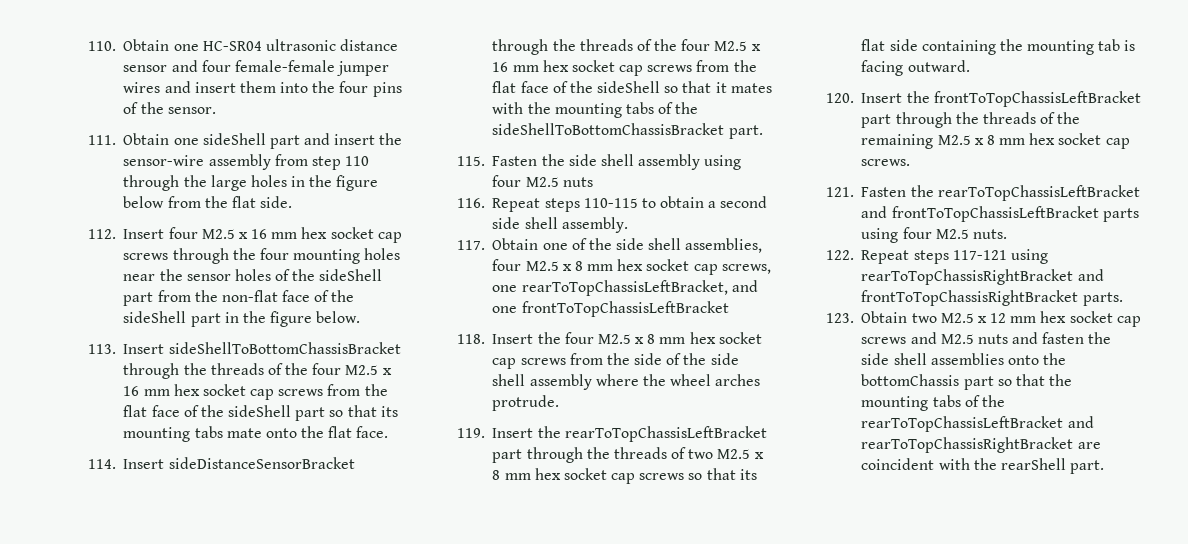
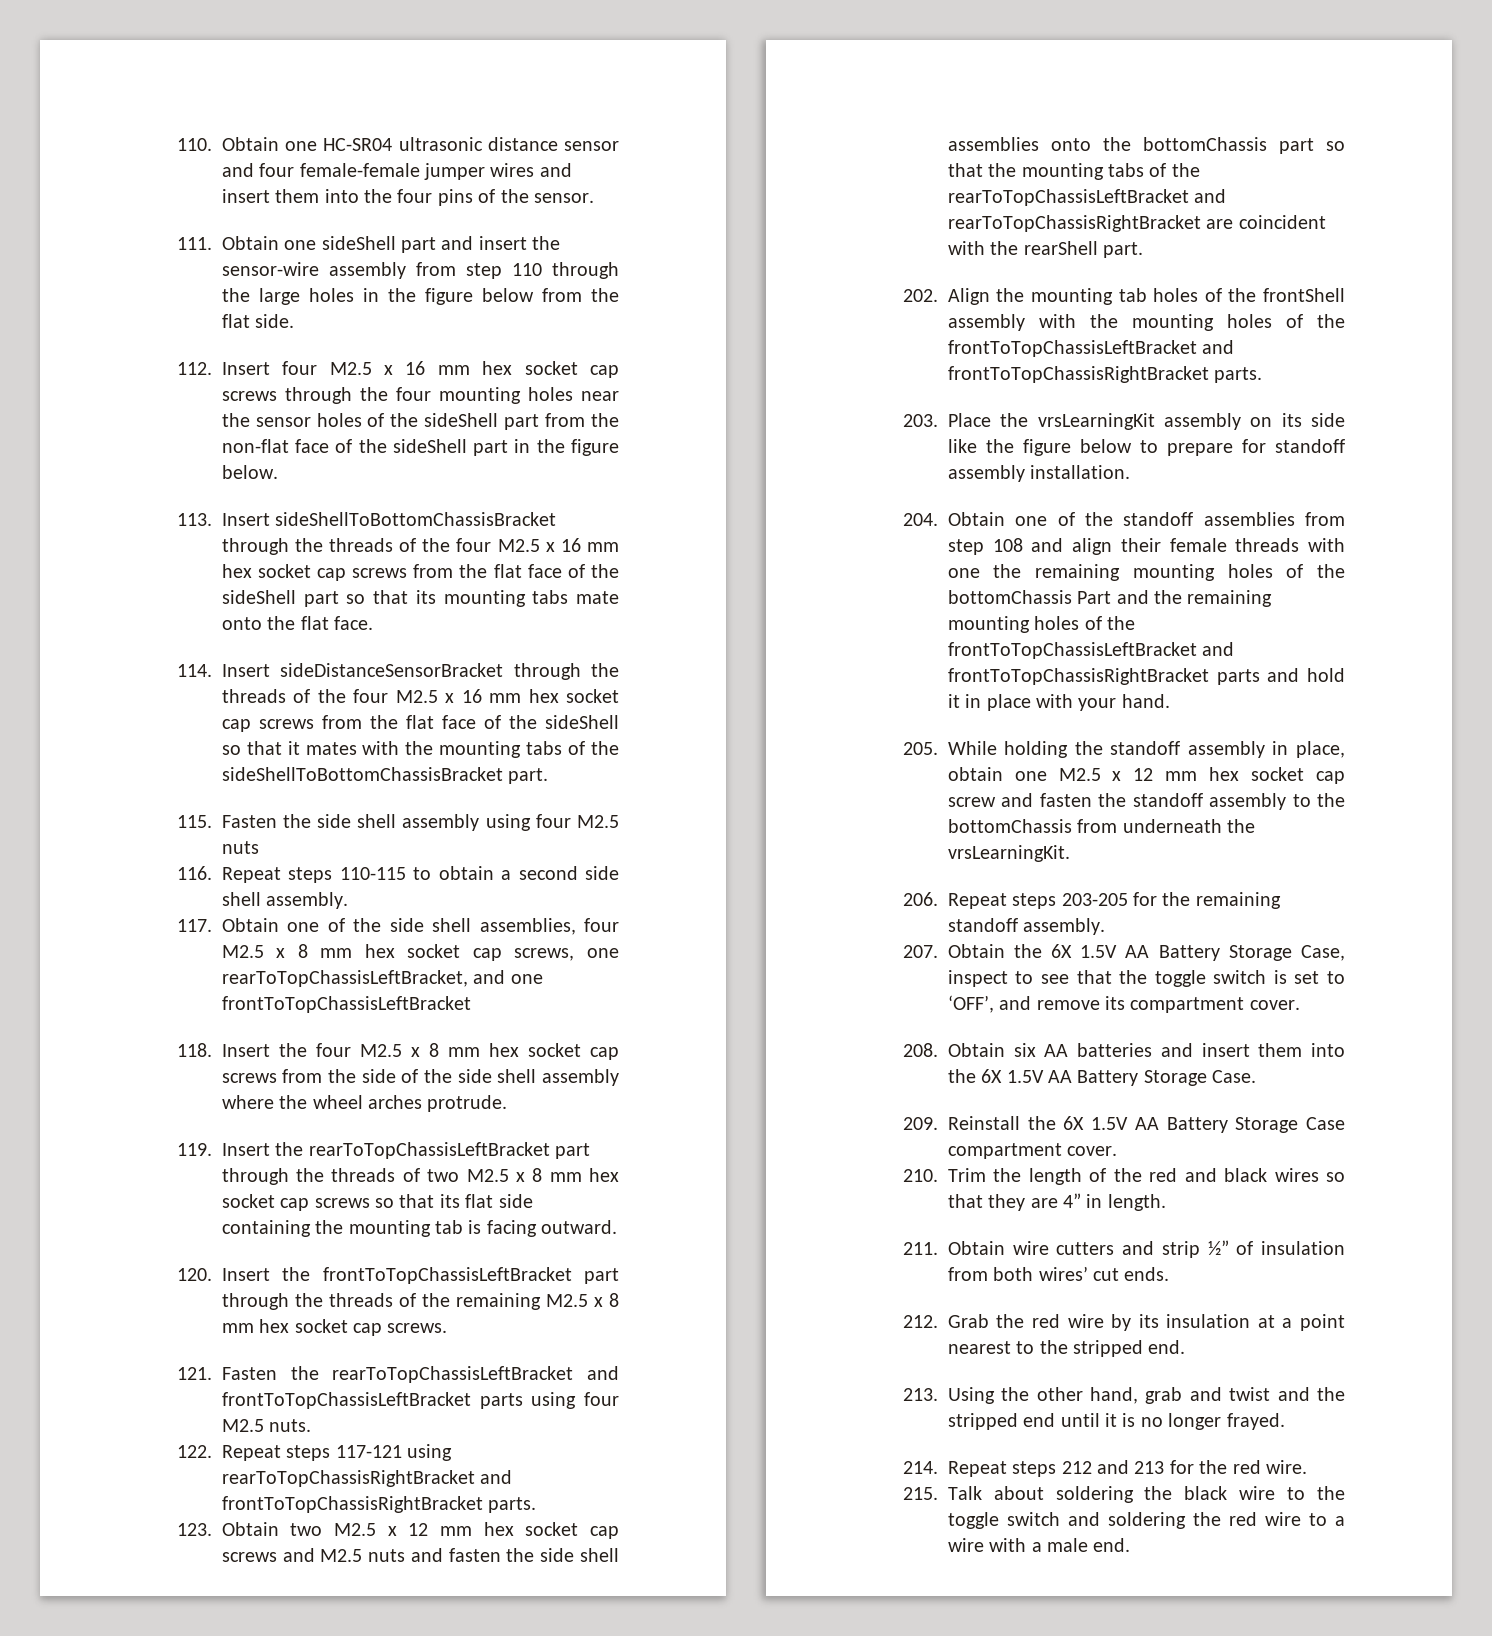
+ 202. Align the mounting tab holes of the frontShell assembly with the mounting holes of the frontToTopChassisLeftBracket and frontToTopChassisRightBracket parts.
+ 203. Place the vrsLearningKit assembly on its side like the figure below to prepare for standoff assembly installation.
+ 204. Obtain one of the standoff assemblies from step 108 and align their female threads with one the remaining mounting holes of the bottomChassis Part and the remaining mounting holes of the frontToTopChassisLeftBracket and frontToTopChassisRightBracket parts and hold it in place with your hand.
+ 205. While holding the standoff assembly in place, obtain one M2.5 x 12 mm hex socket cap screw and fasten the standoff assembly to the bottomChassis from underneath the vrsLearningKit.
+ 206. Repeat steps 203-205 for the remaining standoff assembly.
+ 207. Obtain the 6X 1.5V AA Battery Storage Case, inspect to see that the toggle switch is set to ‘OFF’, and remove its compartment cover.
+ 208. Obtain six AA batteries and insert them into the 6X 1.5V AA Battery Storage Case.
+ 209. Reinstall the 6X 1.5V AA Battery Storage Case compartment cover.
+ 210. Trim the length of the red and black wires so that they are 4” in length.
+ 211. Obtain wire cutters and strip ½” of insulation from both wires’ cut ends.
+ 212. Grab the red wire by its insulation at a point nearest to the stripped end.
+ 213. Using the other hand, grab and twist and the stripped end until it is no longer frayed.
+ 214. Repeat steps 212 and 213 for the red wire.
+ 215. Talk about soldering the black wire to the toggle switch and soldering the red wire to a wire with a male end.

